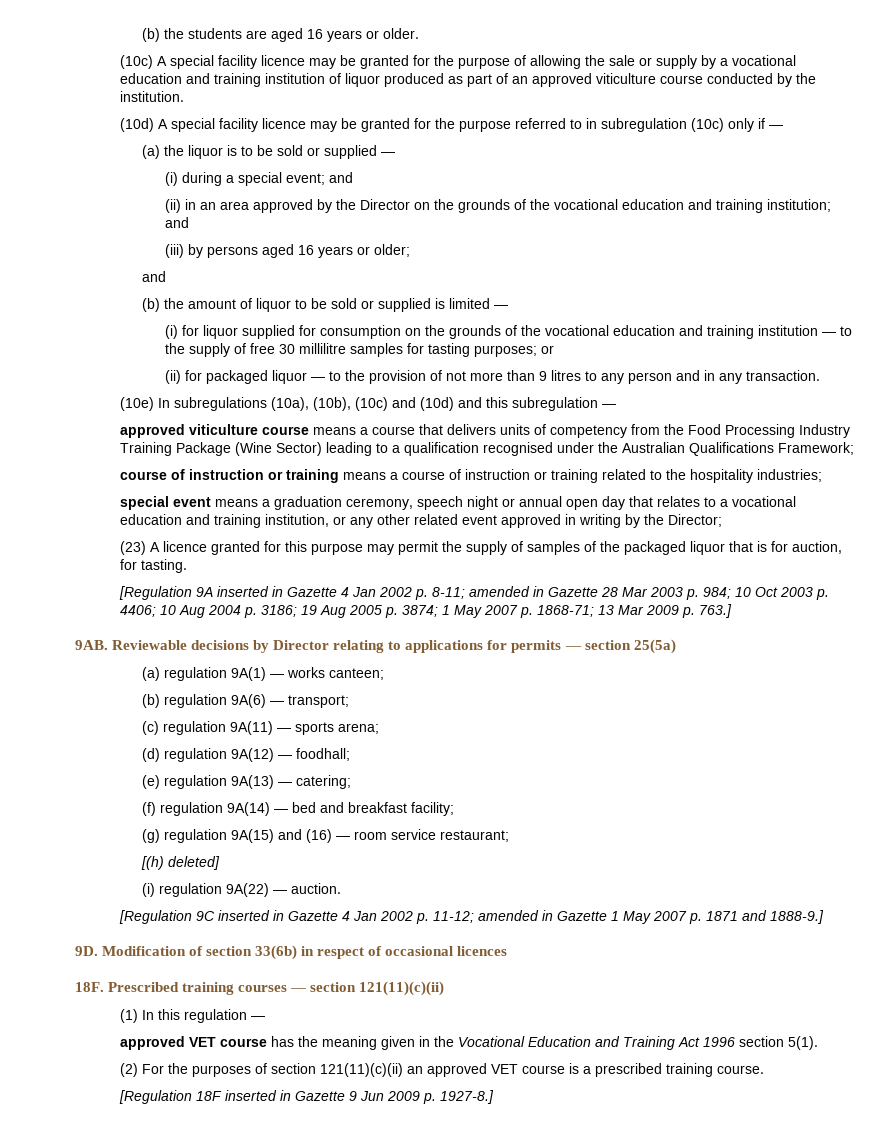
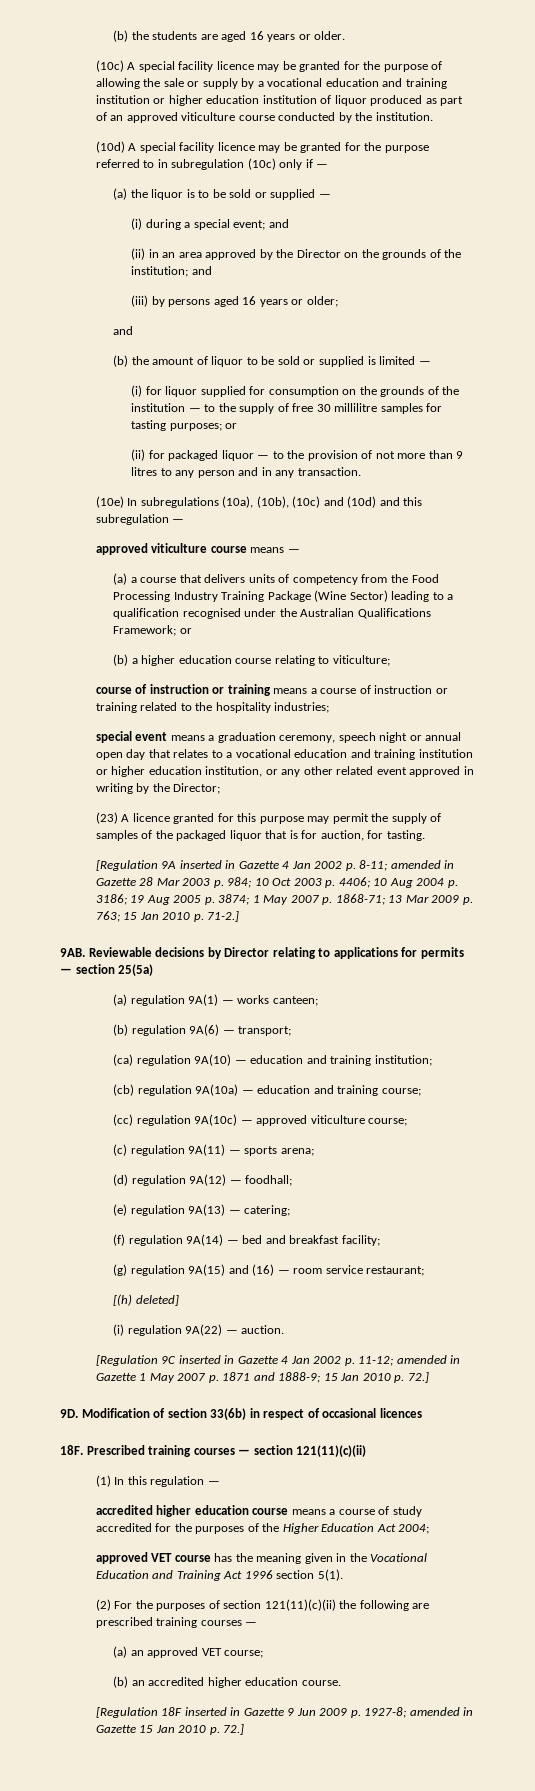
- (10c) A special facility licence may be granted for the purpose of allowing the sale or supply by a vocational education and training institution of liquor produced as part of an approved viticulture course conducted by the institution.
+ (10c) A special facility licence may be granted for the purpose of allowing the sale or supply by a vocational education and training institution or higher education institution of liquor produced as part of an approved viticulture course conducted by the institution.
- (ii) in an area approved by the Director on the grounds of the vocational education and training institution; and
+ (ii) in an area approved by the Director on the grounds of the institution; and
- (i) for liquor supplied for consumption on the grounds of the vocational education and training institution — to the supply of free 30 millilitre samples for tasting purposes; or
+ (i) for liquor supplied for consumption on the grounds of the institution — to the supply of free 30 millilitre samples for tasting purposes; or
- approved viticulture course means a course that delivers units of competency from the Food Processing Industry Training Package (Wine Sector) leading to a qualification recognised under the Australian Qualifications Framework;
+ approved viticulture course means —
+ (a) a course that delivers units of competency from the Food Processing Industry Training Package (Wine Sector) leading to a qualification recognised under the Australian Qualifications Framework; or
+ (b) a higher education course relating to viticulture;
- special event means a graduation ceremony, speech night or annual open day that relates to a vocational education and training institution, or any other related event approved in writing by the Director;
+ special event means a graduation ceremony, speech night or annual open day that relates to a vocational education and training institution or higher education institution, or any other related event approved in writing by the Director;
- [Regulation 9A inserted in Gazette 4 Jan 2002 p. 8-11; amended in Gazette 28 Mar 2003 p. 984; 10 Oct 2003 p. 4406; 10 Aug 2004 p. 3186; 19 Aug 2005 p. 3874; 1 May 2007 p. 1868-71; 13 Mar 2009 p. 763.]
+ [Regulation 9A inserted in Gazette 4 Jan 2002 p. 8-11; amended in Gazette 28 Mar 2003 p. 984; 10 Oct 2003 p. 4406; 10 Aug 2004 p. 3186; 19 Aug 2005 p. 3874; 1 May 2007 p. 1868-71; 13 Mar 2009 p. 763; 15 Jan 2010 p. 71-2.]
+ (ca) regulation 9A(10) — education and training institution;
+ (cb) regulation 9A(10a) — education and training course;
+ (cc) regulation 9A(10c) — approved viticulture course;
- [Regulation 9C inserted in Gazette 4 Jan 2002 p. 11-12; amended in Gazette 1 May 2007 p. 1871 and 1888-9.]
+ [Regulation 9C inserted in Gazette 4 Jan 2002 p. 11-12; amended in Gazette 1 May 2007 p. 1871 and 1888-9; 15 Jan 2010 p. 72.]
+ accredited higher education course means a course of study accredited for the purposes of the Higher Education Act 2004;
- (2) For the purposes of section 121(11)(c)(ii) an approved VET course is a prescribed training course.
+ (2) For the purposes of section 121(11)(c)(ii) the following are prescribed training courses —
+ (a) an approved VET course;
+ (b) an accredited higher education course.
- [Regulation 18F inserted in Gazette 9 Jun 2009 p. 1927-8.]
+ [Regulation 18F inserted in Gazette 9 Jun 2009 p. 1927-8; amended in Gazette 15 Jan 2010 p. 72.]

